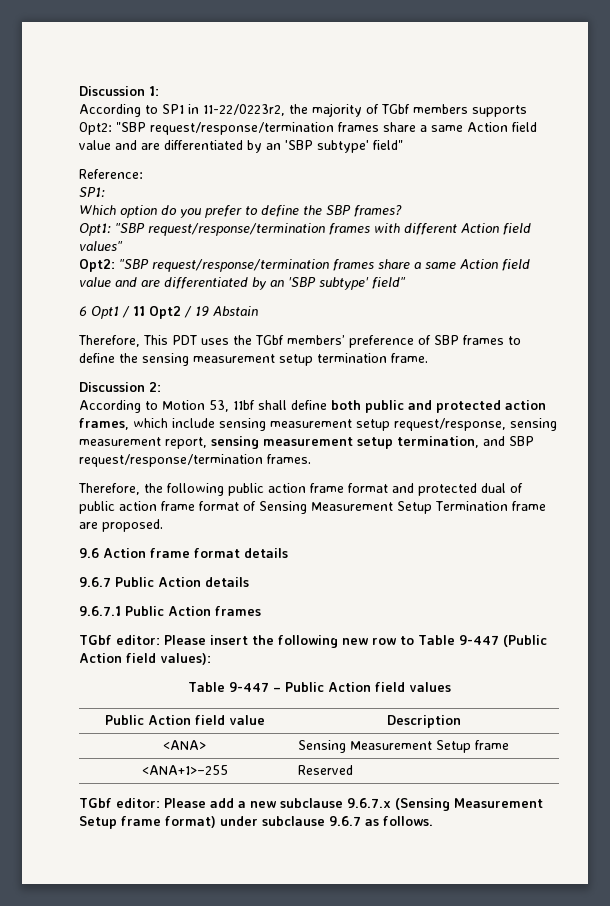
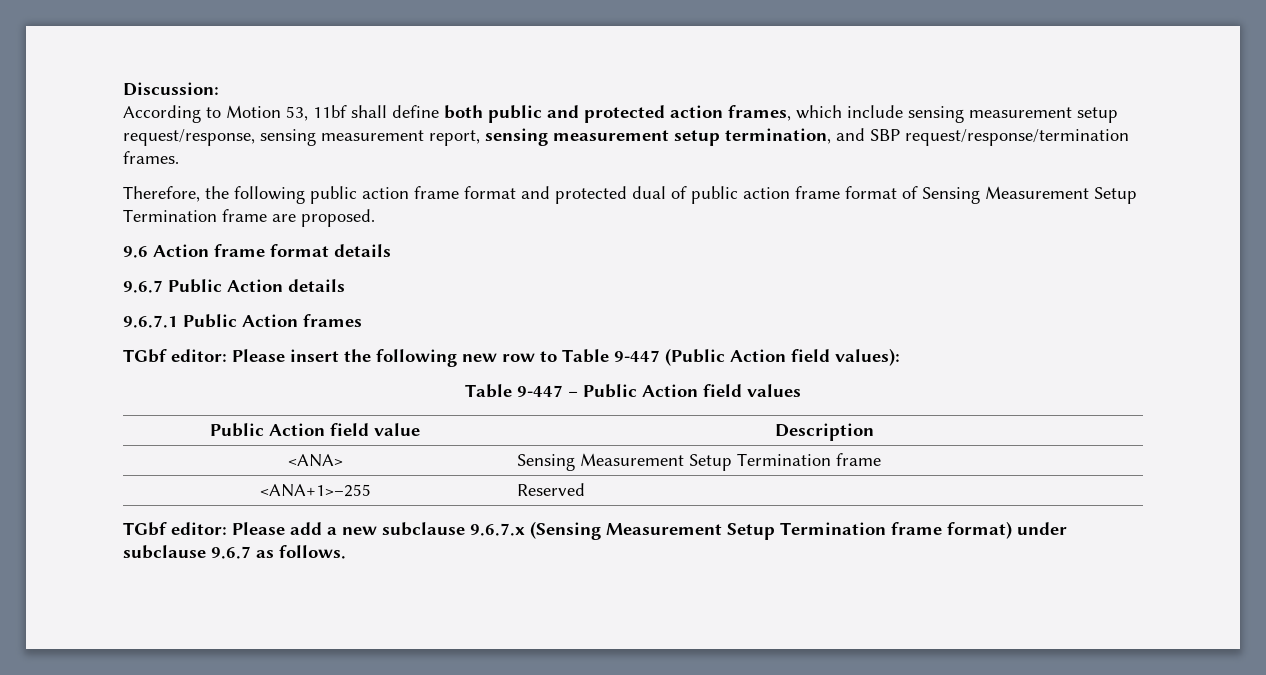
- Discussion 1:
- According to SP1 in 11-22/0223r2, the majority of TGbf members supports Opt2: "SBP request/response/termination frames share a same Action field value and are differentiated by an 'SBP subtype' field"
- Reference:
- SP1:
- Which option do you prefer to define the SBP frames?
- Opt1: "SBP request/response/termination frames with different Action field values"
- Opt2: "SBP request/response/termination frames share a same Action field value and are differentiated by an 'SBP subtype' field"
- 6 Opt1 / 11 Opt2 / 19 Abstain
- Therefore, This PDT uses the TGbf members’ preference of SBP frames to define the sensing measurement setup termination frame.
- Discussion 2:
+ Discussion:
- <ANA> | Sensing Measurement Setup frame
+ <ANA> | Sensing Measurement Setup Termination frame
- TGbf editor: Please add a new subclause 9.6.7.x (Sensing Measurement Setup frame format) under subclause 9.6.7 as follows.
+ TGbf editor: Please add a new subclause 9.6.7.x (Sensing Measurement Setup Termination frame format) under subclause 9.6.7 as follows.

